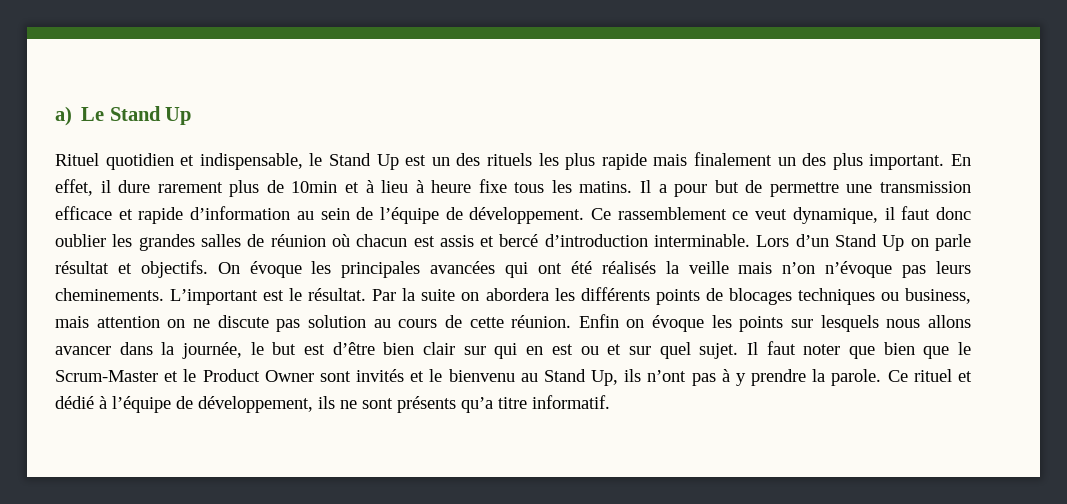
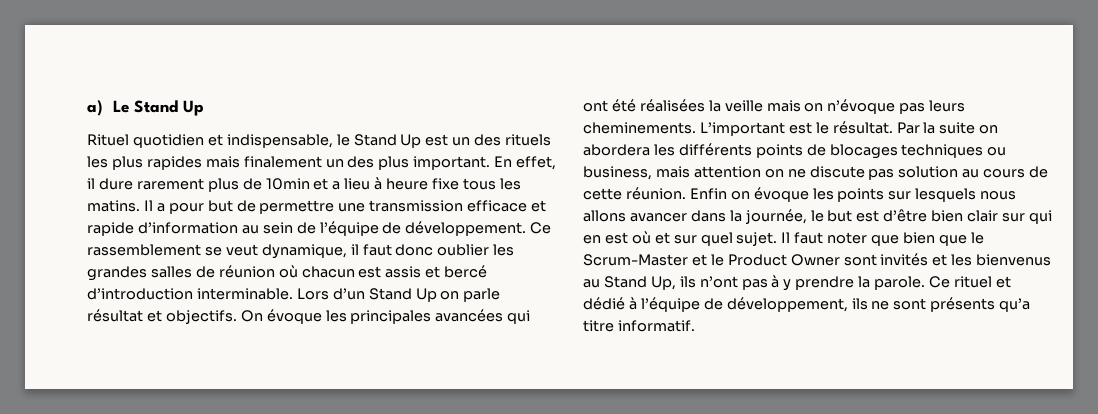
- Rituel quotidien et indispensable, le Stand Up est un des rituels les plus rapide mais finalement un des plus important.
+ Rituel quotidien et indispensable, le Stand Up est un des rituels les plus rapides mais finalement un des plus important.
- En effet, il dure rarement plus de 10min et à lieu à heure fixe tous les matins.
+ En effet, il dure rarement plus de 10min et a lieu à heure fixe tous les matins.
- Ce rassemblement ce veut dynamique, il faut donc oublier les grandes salles de réunion où chacun est assis et bercé d’introduction interminable.
+ Ce rassemblement se veut dynamique, il faut donc oublier les grandes salles de réunion où chacun est assis et bercé d’introduction interminable.
- On évoque les principales avancées qui ont été réalisés la veille mais n’on n’évoque pas leurs cheminements.
+ On évoque les principales avancées qui ont été réalisées la veille mais on n’évoque pas leurs cheminements.
- Enfin on évoque les points sur lesquels nous allons avancer dans la journée, le but est d’être bien clair sur qui en est ou et sur quel sujet.
+ Enfin on évoque les points sur lesquels nous allons avancer dans la journée, le but est d’être bien clair sur qui en est où et sur quel sujet.
- Il faut noter que bien que le Scrum-Master et le Product Owner sont invités et le bienvenu au Stand Up, ils n’ont pas à y prendre la parole.
+ Il faut noter que bien que le Scrum-Master et le Product Owner sont invités et les bienvenus au Stand Up, ils n’ont pas à y prendre la parole.

